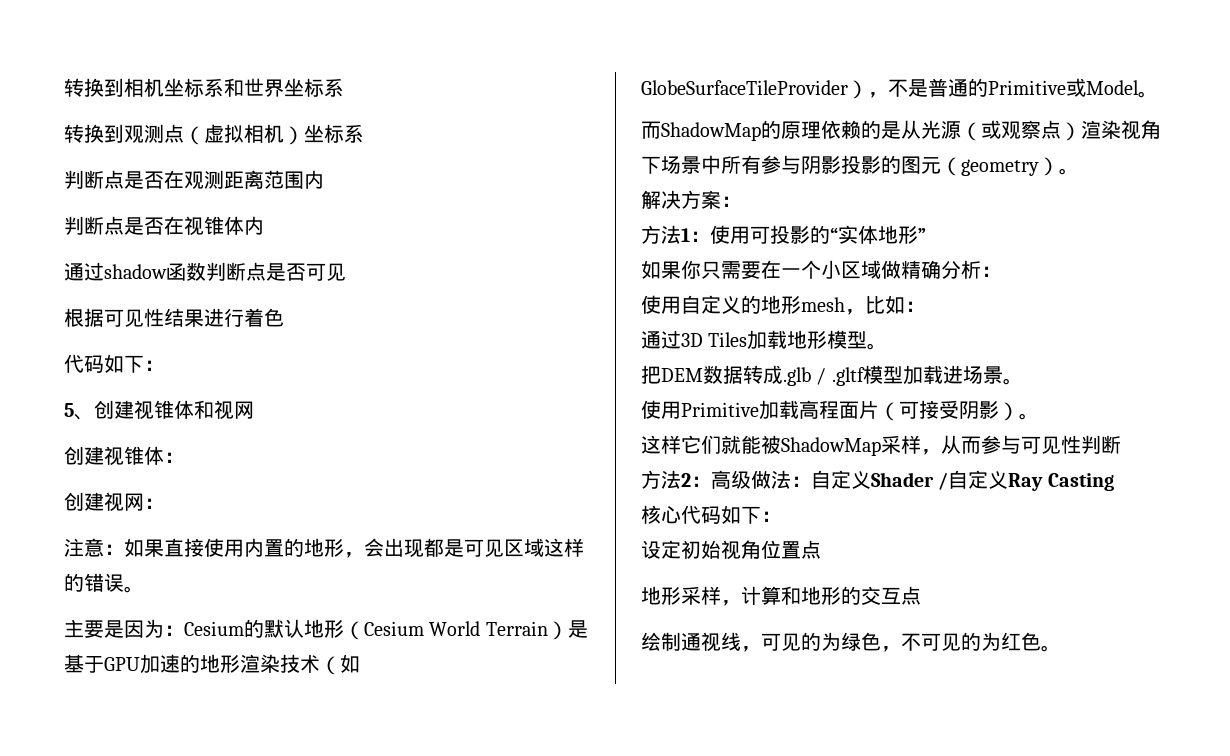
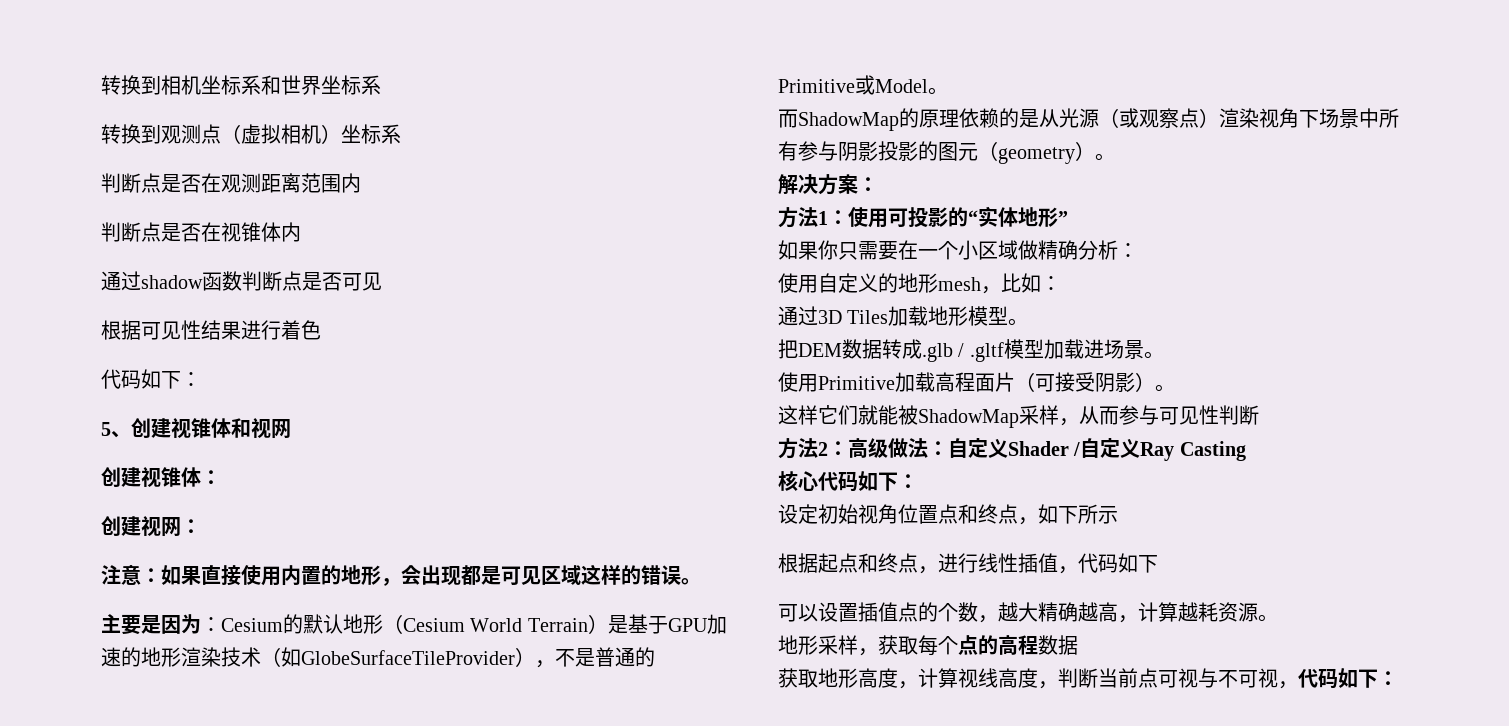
- 设定初始视角位置点
- 地形采样，计算和地形的交互点
- 绘制通视线，可见的为绿色，不可见的为红色。
+ 设定初始视角位置点和终点，如下所示
+ 根据起点和终点，进行线性插值，代码如下
+ 可以设置插值点的个数，越大精确越高，计算越耗资源。
+ 地形采样，获取每个点的高程数据
+ 获取地形高度，计算视线高度，判断当前点可视与不可视，代码如下：

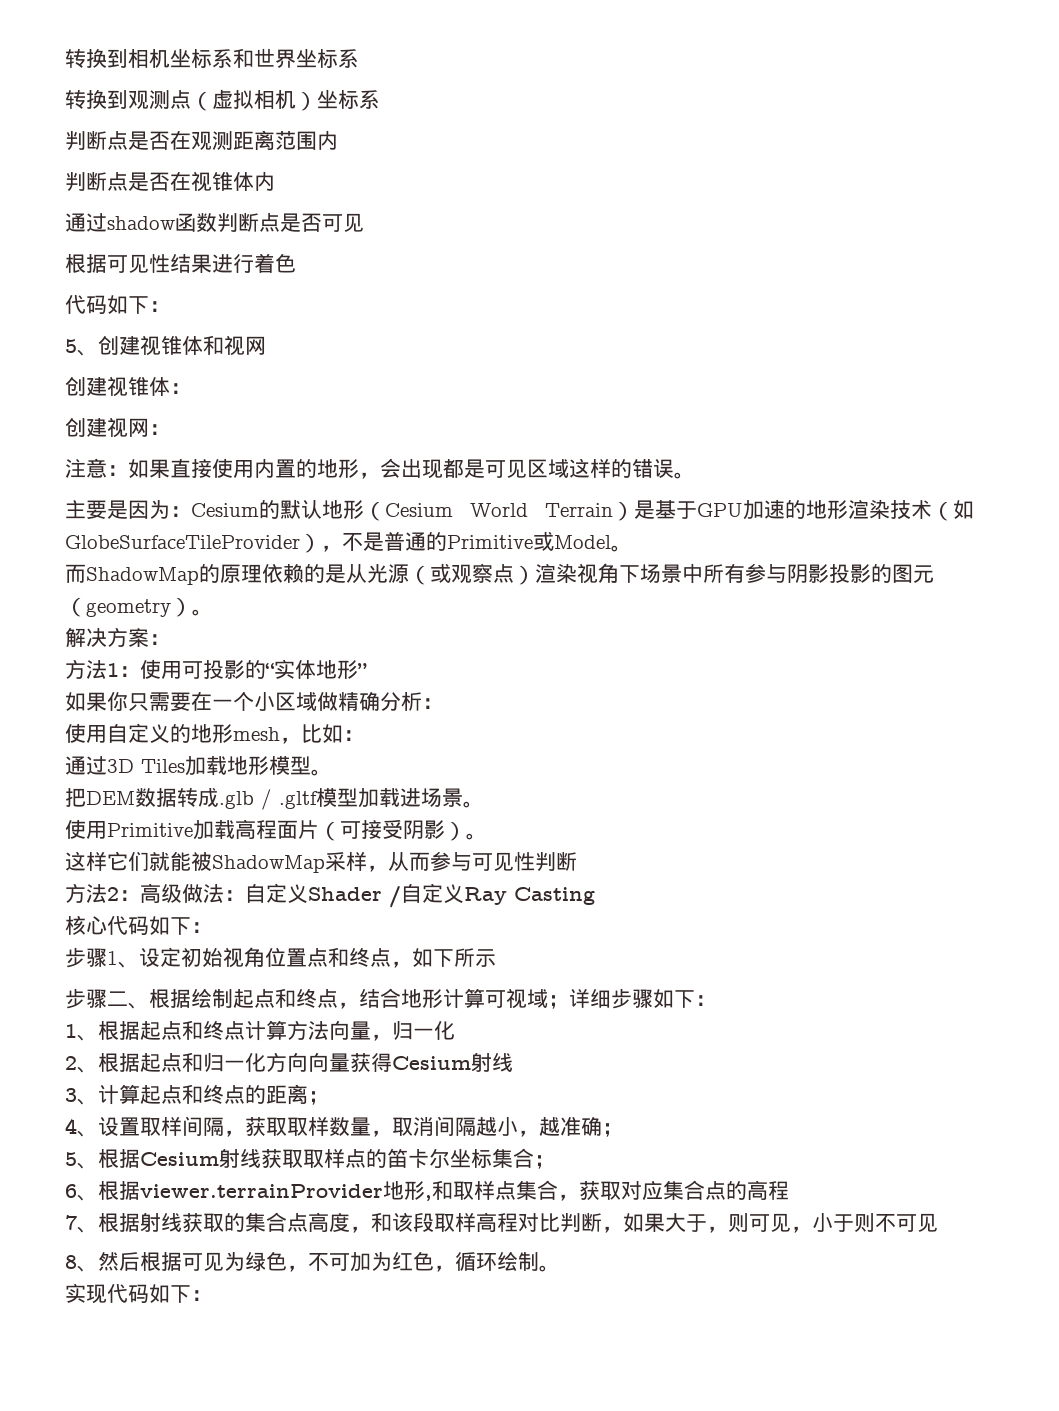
- 设定初始视角位置点和终点，如下所示
+ 步骤1、设定初始视角位置点和终点，如下所示
- 根据起点和终点，进行线性插值，代码如下
- 可以设置插值点的个数，越大精确越高，计算越耗资源。
- 地形采样，获取每个点的高程数据
- 获取地形高度，计算视线高度，判断当前点可视与不可视，代码如下：
+ 步骤二、根据绘制起点和终点，结合地形计算可视域；详细步骤如下：
+ 1、根据起点和终点计算方法向量，归一化
+ 2、根据起点和归一化方向向量获得Cesium射线
+ 3、计算起点和终点的距离；
+ 4、设置取样间隔，获取取样数量，取消间隔越小，越准确；
+ 5、根据Cesium射线获取取样点的笛卡尔坐标集合；
+ 6、根据viewer.terrainProvider地形,和取样点集合，获取对应集合点的高程
+ 7、根据射线获取的集合点高度，和该段取样高程对比判断，如果大于，则可见，小于则不可见
+ 8、然后根据可见为绿色，不可加为红色，循环绘制。
+ 实现代码如下：

